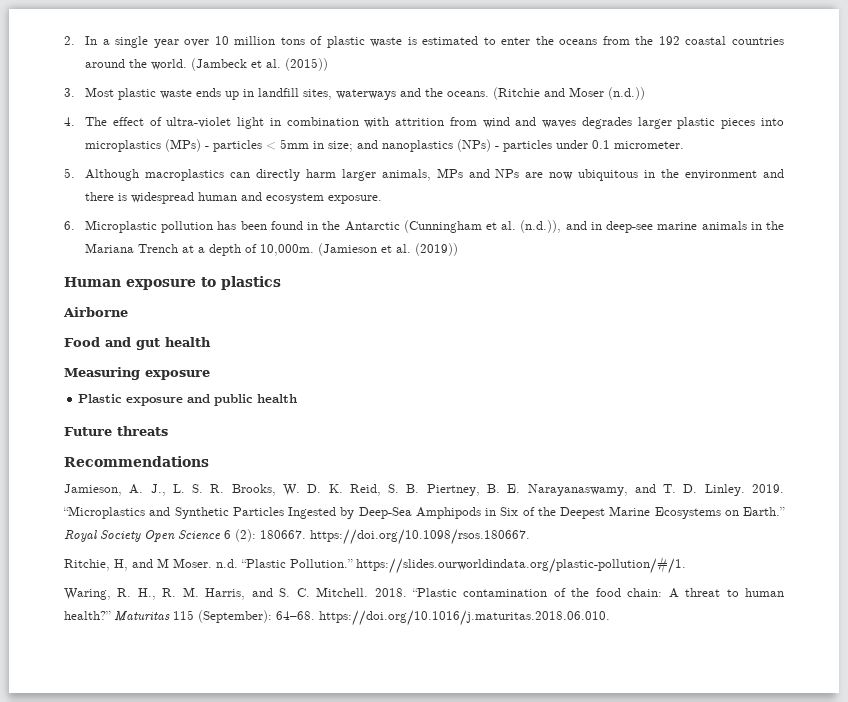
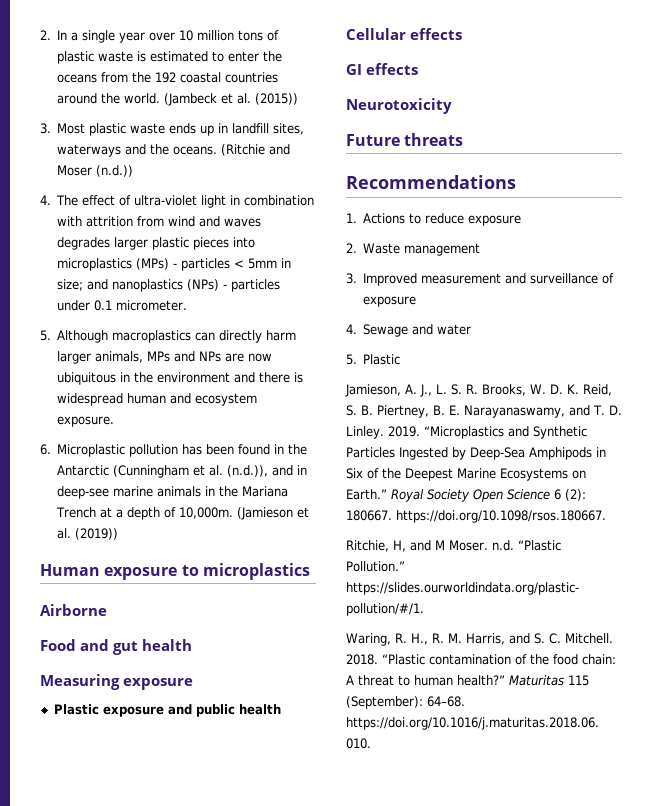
- Human exposure to plastics
+ Human exposure to microplastics
+ Cellular effects
+ GI effects
+ Neurotoxicity
  Future threats
  Recommendations
+ 1. Actions to reduce exposure
+ 2. Waste management
+ 3. Improved measurement and surveillance of exposure
+ 4. Sewage and water
+ 5. Plastic

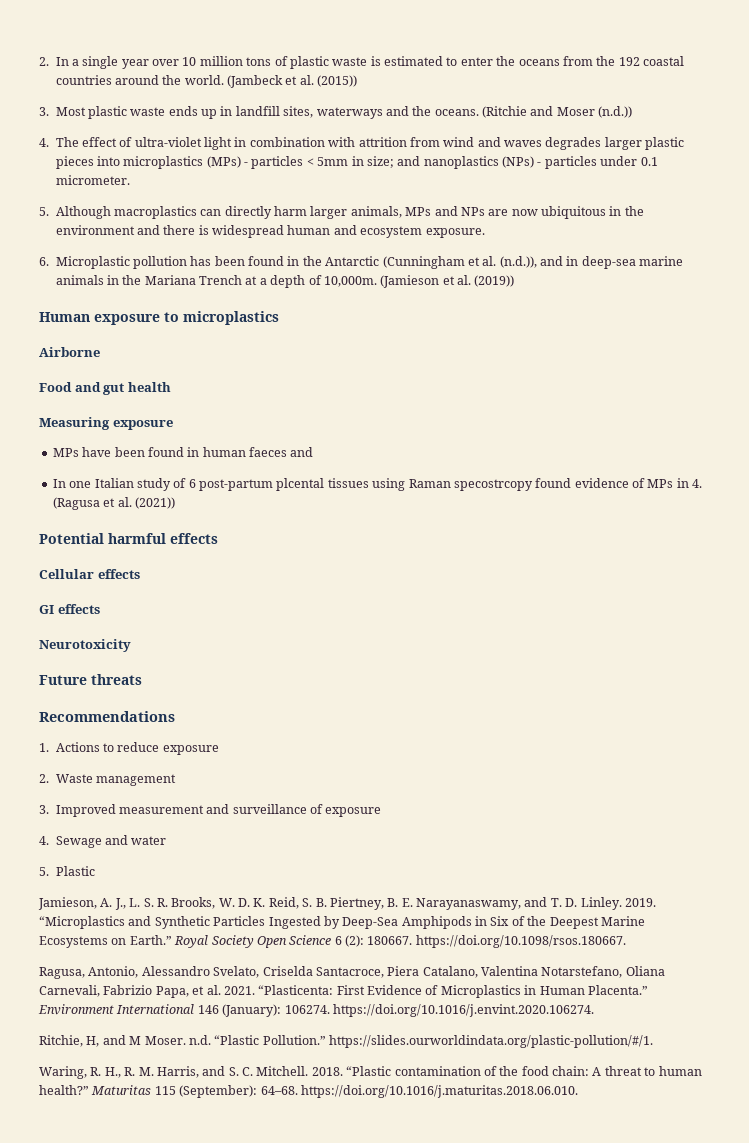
- 6. Microplastic pollution has been found in the Antarctic (Cunningham et al. (n.d.)), and in deep-see marine animals in the Mariana Trench at a depth of 10,000m.
+ 6. Microplastic pollution has been found in the Antarctic (Cunningham et al. (n.d.)), and in deep-sea marine animals in the Mariana Trench at a depth of 10,000m.
- Plastic exposure and public health
+ MPs have been found in human faeces and
+ In one Italian study of 6 post-partum plcental tissues using Raman specostrcopy found evidence of MPs in 4. (Ragusa et al. (2021))
+ Potential harmful effects
+ Ragusa, Antonio, Alessandro Svelato, Criselda Santacroce, Piera Catalano, Valentina Notarstefano, Oliana Carnevali, Fabrizio Papa, et al. 2021. “Plasticenta: First Evidence of Microplastics in Human Placenta.” Environment International 146 (January): 106274. https://doi.org/10.1016/j.envint.2020.106274.

